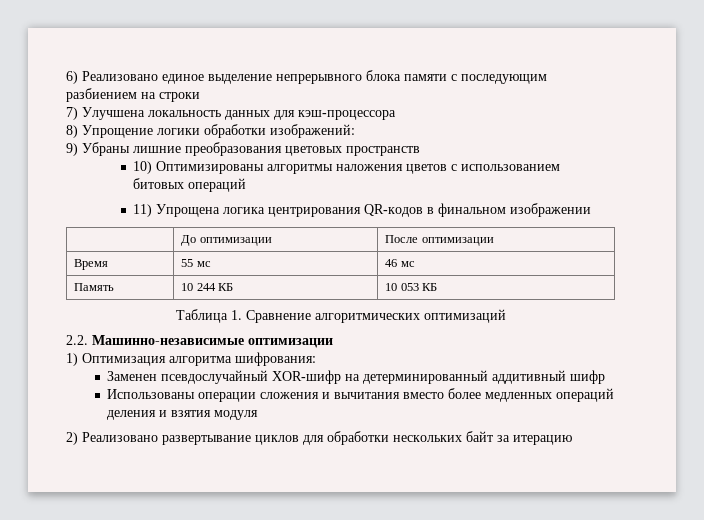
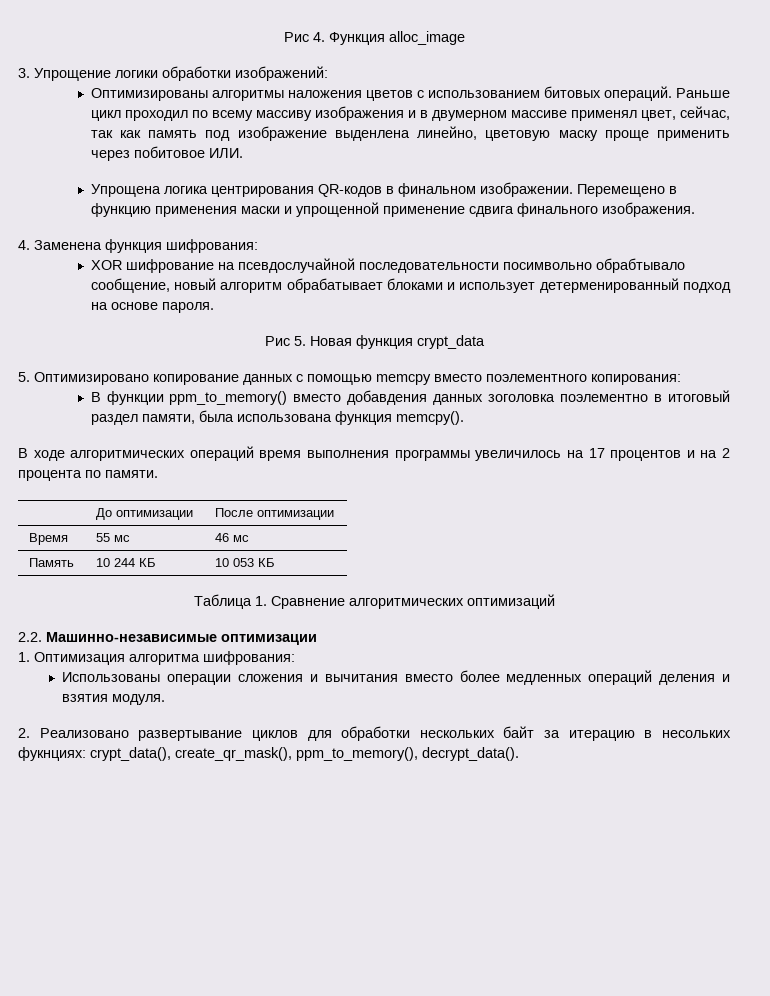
- 6) Реализовано единое выделение непрерывного блока памяти с последующим разбиением на строки
- 7) Улучшена локальность данных для кэш-процессора
- 8) Упрощение логики обработки изображений:
- 9) Убраны лишние преобразования цветовых пространств
- 10) Оптимизированы алгоритмы наложения цветов с использованием битовых операций
- 11) Упрощена логика центрирования QR-кодов в финальном изображении
+ Рис 4. Функция alloc_image
+ 3. Упрощение логики обработки изображений:
+ Оптимизированы алгоритмы наложения цветов с использованием битовых операций. Раньше цикл проходил по всему массиву изображения и в двумерном массиве применял цвет, сейчас, так как память под изображение выденлена линейно, цветовую маску проще применить через побитовое ИЛИ.
+ Упрощена логика центрирования QR-кодов в финальном изображении. Перемещено в функцию применения маски и упрощенной применение сдвига финального изображения.
+ 4. Заменена функция шифрования:
+ XOR шифрование на псевдослучайной последовательности посимвольно обрабтывало сообщение, новый алгоритм обрабатывает блоками и использует детерменированный подход на основе пароля.
+ Рис 5. Новая функция crypt_data
+ 5. Оптимизировано копирование данных с помощью memcpy вместо поэлементного копирования:
+ В функции ppm_to_memory() вместо добавдения данных зоголовка поэлементно в итоговый раздел памяти, была использована функция memcpy().
+ В ходе алгоритмических операций время выполнения программы увеличилось на 17 процентов и на 2 процента по памяти.
- 1) Оптимизация алгоритма шифрования:
+ 1. Оптимизация алгоритма шифрования:
- Заменен псевдослучайный XOR-шифр на детерминированный аддитивный шифр
- Использованы операции сложения и вычитания вместо более медленных операций деления и взятия модуля
- 2) Реализовано развертывание циклов для обработки нескольких байт за итерацию
+ Использованы операции сложения и вычитания вместо более медленных операций деления и взятия модуля.
+ 2. Реализовано развертывание циклов для обработки нескольких байт за итерацию в несольких фукнциях: crypt_data(), create_qr_mask(), ppm_to_memory(), decrypt_data().

